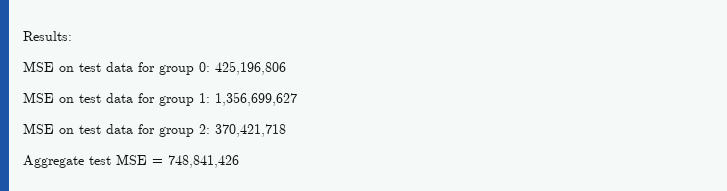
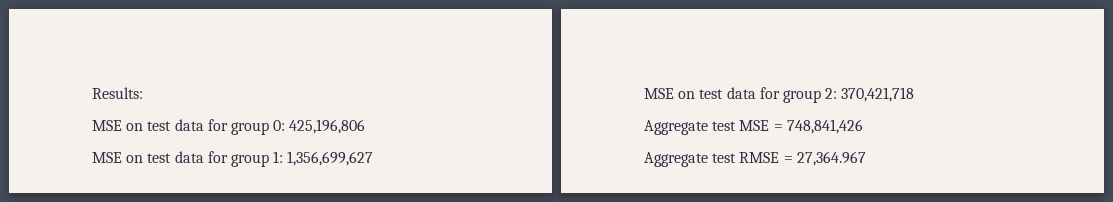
+ Aggregate test RMSE = 27,364.967

